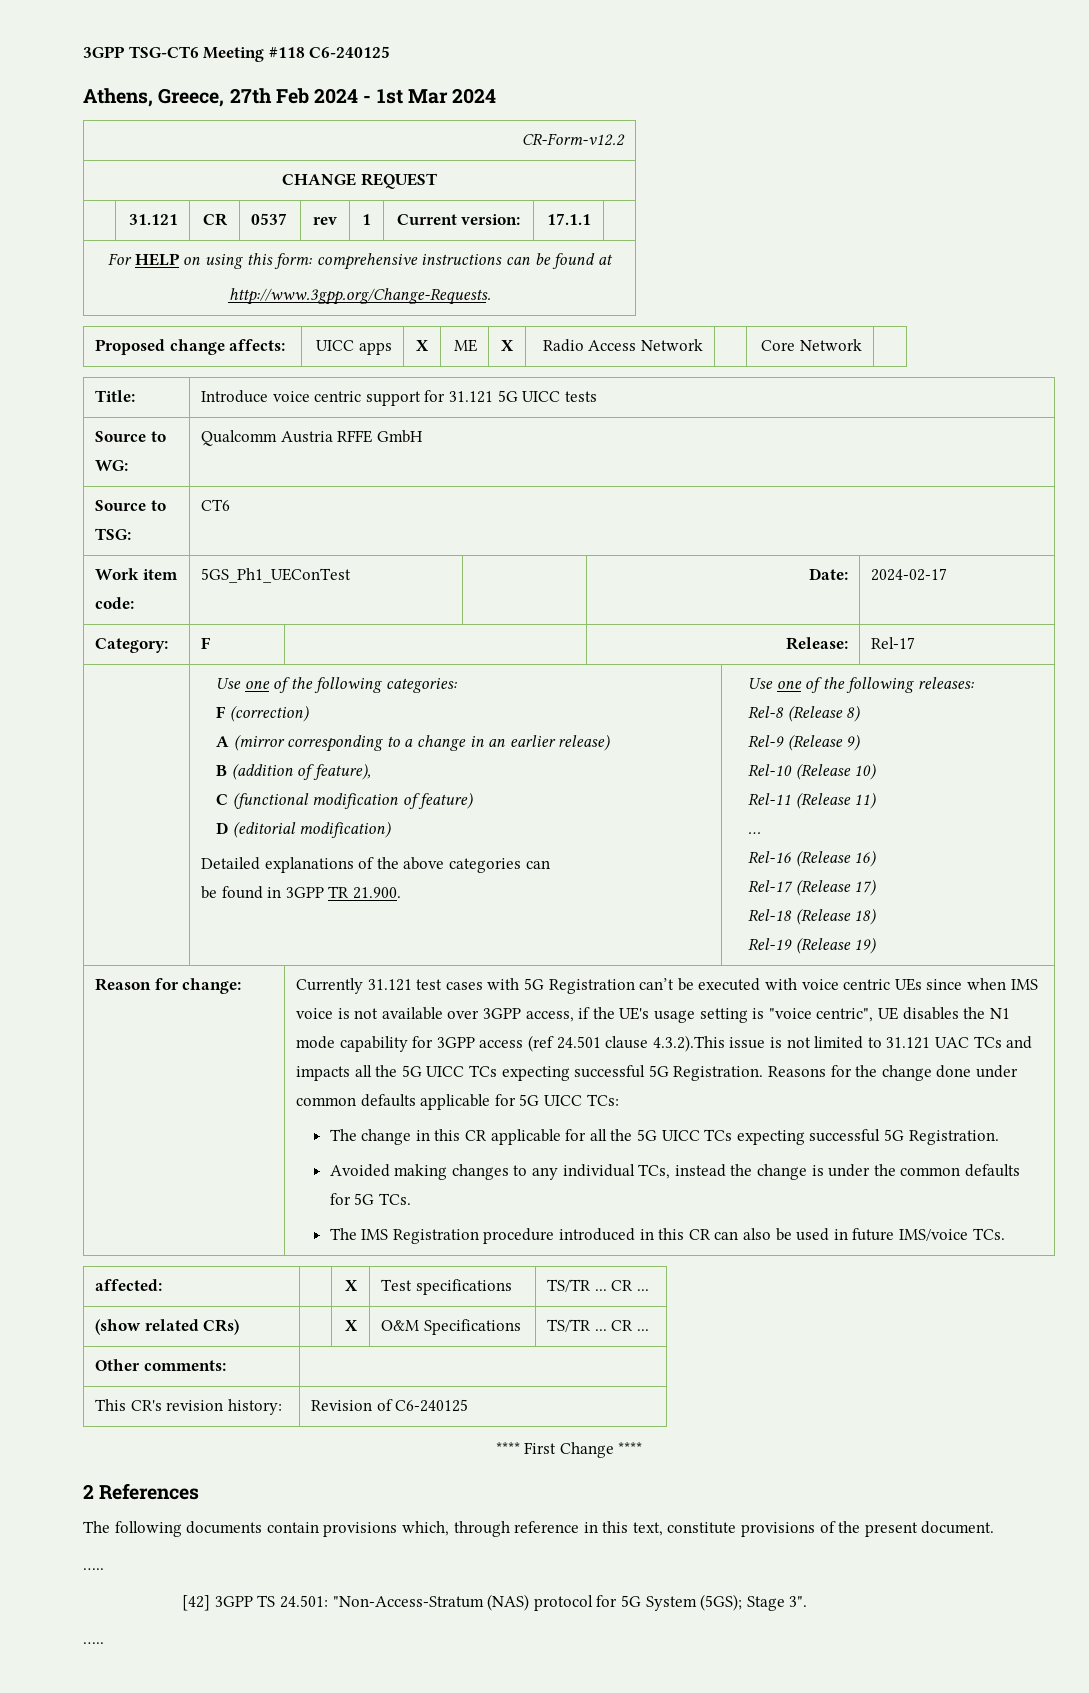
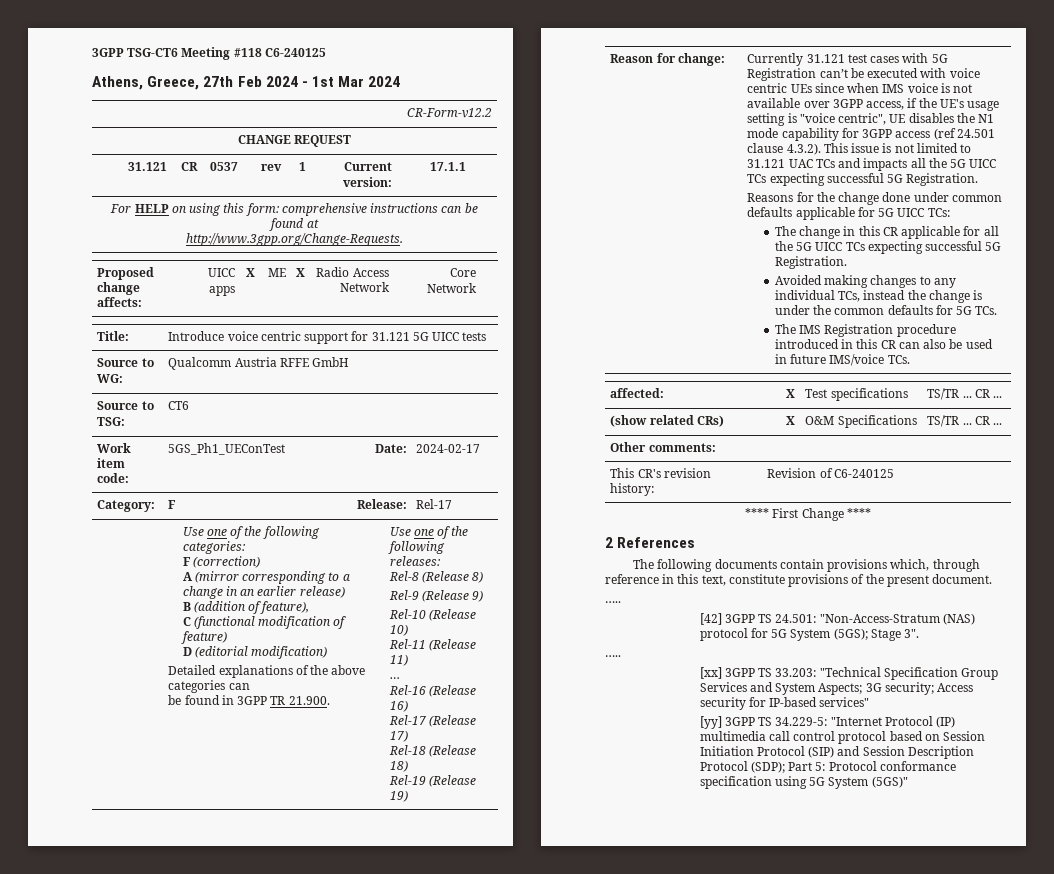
- Currently 31.121 test cases with 5G Registration can’t be executed with voice centric UEs since when IMS voice is not available over 3GPP access, if the UE's usage setting is "voice centric", UE disables the N1 mode capability for 3GPP access (ref 24.501 clause 4.3.2).This issue is not limited to 31.121 UAC TCs and impacts all the 5G UICC TCs expecting successful 5G Registration. Reasons for the change done under common defaults applicable for 5G UICC TCs:
+ Currently 31.121 test cases with 5G Registration can’t be executed with voice centric UEs since when IMS voice is not available over 3GPP access, if the UE's usage setting is "voice centric", UE disables the N1 mode capability for 3GPP access (ref 24.501 clause 4.3.2). This issue is not limited to 31.121 UAC TCs and impacts all the 5G UICC TCs expecting successful 5G Registration.
+ Reasons for the change done under common defaults applicable for 5G UICC TCs:
+ [xx] 3GPP TS 33.203: "Technical Specification Group Services and System Aspects; 3G security; Access security for IP-based services"
+ [yy] 3GPP TS 34.229-5: "Internet Protocol (IP) multimedia call control protocol based on Session Initiation Protocol (SIP) and Session Description Protocol (SDP); Part 5: Protocol conformance specification using 5G System (5GS)"

